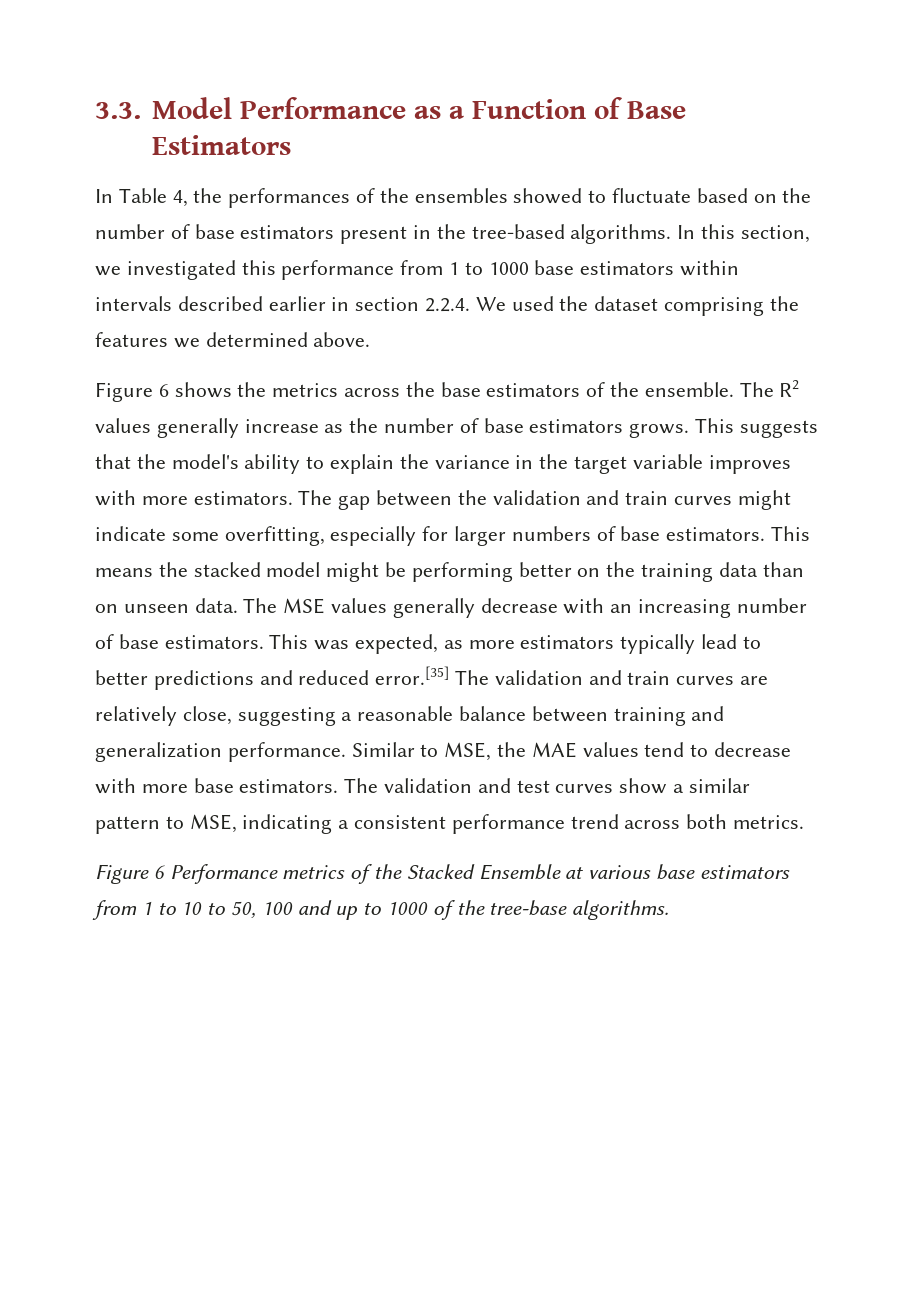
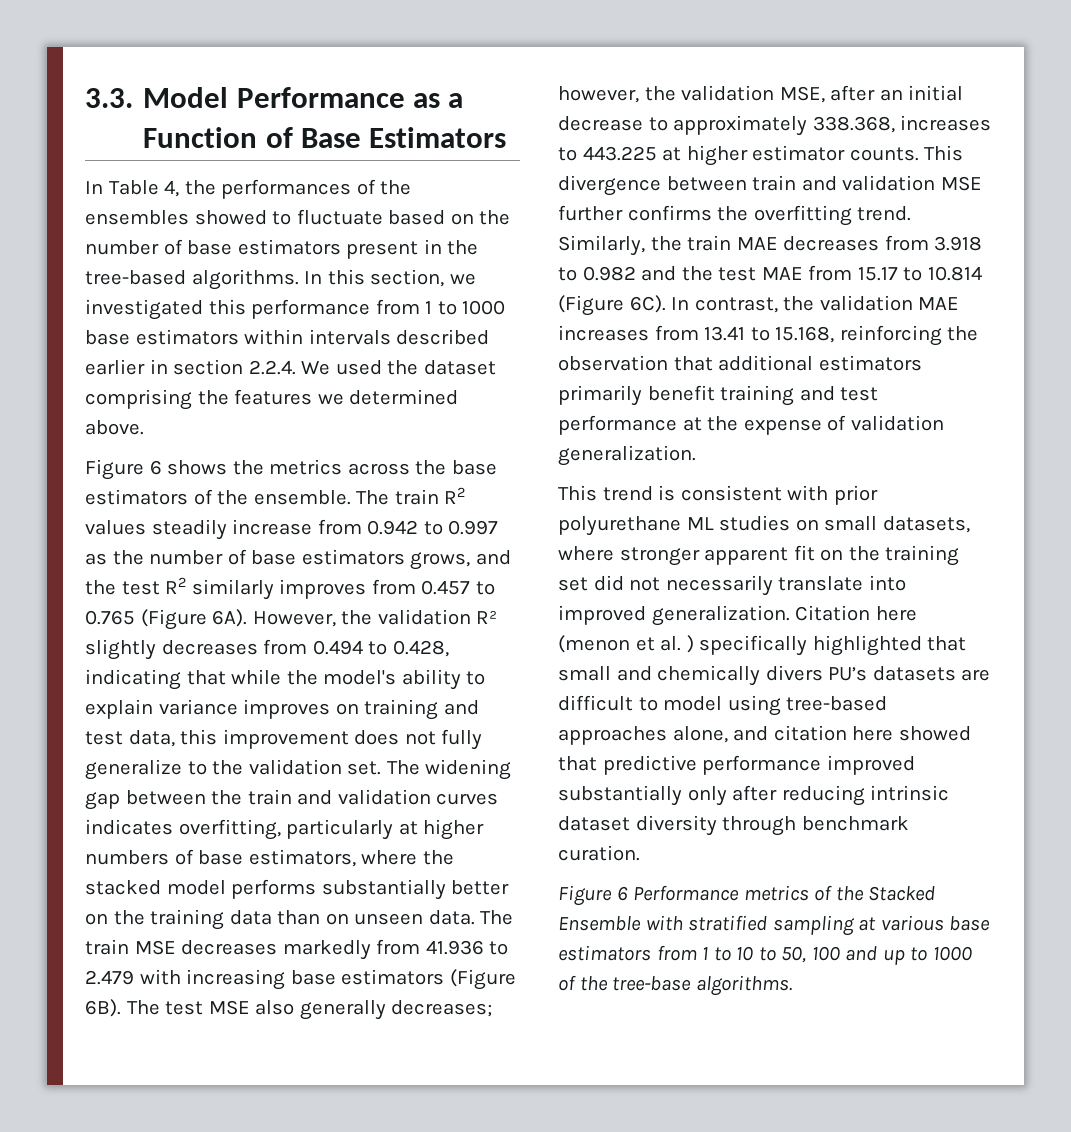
- The R2 values generally increase as the number of base estimators grows. This suggests that the model's ability to explain the variance in the target variable improves with more estimators. The gap between the validation and train curves might indicate some overfitting, especially for larger numbers of base estimators. This means the stacked model might be performing better on the training data than on unseen data.
+ The train R2 values steadily increase from 0.942 to 0.997 as the number of base estimators grows, and the test R2 similarly improves from 0.457 to 0.765 (Figure 6A). However, the validation R² slightly decreases from 0.494 to 0.428, indicating that while the model's ability to explain variance improves on training and test data, this improvement does not fully generalize to the validation set. The widening gap between the train and validation curves indicates overfitting, particularly at higher numbers of base estimators, where the stacked model performs substantially better on the training data than on unseen data.
- The MSE values generally decrease with an increasing number of base estimators. This was expected, as more estimators typically lead to better predictions and reduced error.[35] The validation and train curves are relatively close, suggesting a reasonable balance between training and generalization performance. Similar to MSE, the MAE values tend to decrease with more base estimators. The validation and test curves show a similar pattern to MSE, indicating a consistent performance trend across both metrics.
+ The train MSE decreases markedly from 41.936 to 2.479 with increasing base estimators (Figure 6B). The test MSE also generally decreases; however, the validation MSE, after an initial decrease to approximately 338.368, increases to 443.225 at higher estimator counts. This divergence between train and validation MSE further confirms the overfitting trend. Similarly, the train MAE decreases from 3.918 to 0.982 and the test MAE from 15.17 to 10.814 (Figure 6C). In contrast, the validation MAE increases from 13.41 to 15.168, reinforcing the observation that additional estimators primarily benefit training and test performance at the expense of validation generalization.
+ This trend is consistent with prior polyurethane ML studies on small datasets, where stronger apparent fit on the training set did not necessarily translate into improved generalization. Citation here (menon et al. ) specifically highlighted that small and chemically divers PU’s datasets are difficult to model using tree-based approaches alone, and citation here showed that predictive performance improved substantially only after reducing intrinsic dataset diversity through benchmark curation.
- Figure 6 Performance metrics of the Stacked Ensemble at various base estimators from 1 to 10 to 50, 100 and up to 1000 of the tree-base algorithms.
+ Figure 6 Performance metrics of the Stacked Ensemble with stratified sampling at various base estimators from 1 to 10 to 50, 100 and up to 1000 of the tree-base algorithms.

